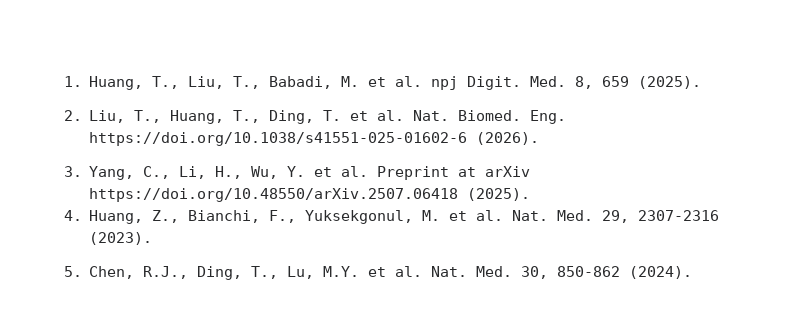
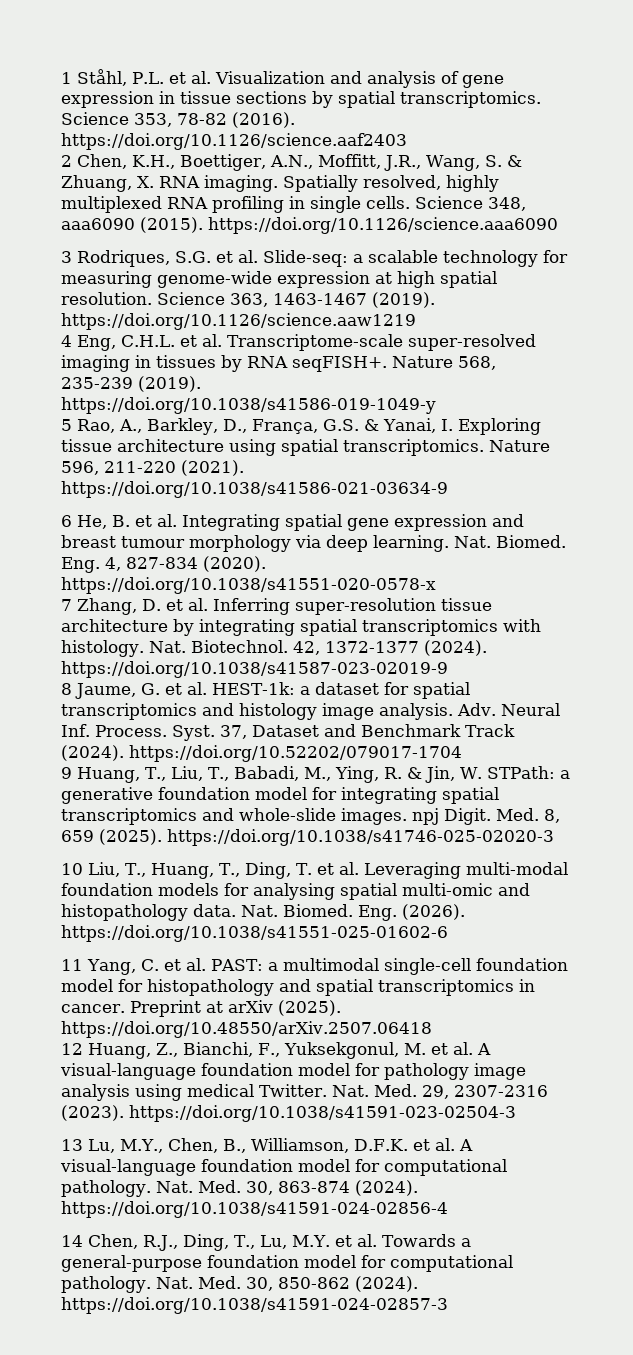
- 1. Huang, T., Liu, T., Babadi, M. et al. npj Digit.
+ 1 Ståhl, P.L. et al. Visualization and analysis of gene expression in tissue sections by spatial transcriptomics. Science 353, 78-82 (2016). https://doi.org/10.1126/science.aaf2403
+ 2 Chen, K.H., Boettiger, A.N., Moffitt, J.R., Wang, S. & Zhuang, X. RNA imaging. Spatially resolved, highly multiplexed RNA profiling in single cells. Science 348, aaa6090 (2015). https://doi.org/10.1126/science.aaa6090
+ 3 Rodriques, S.G. et al. Slide-seq: a scalable technology for measuring genome-wide expression at high spatial resolution. Science 363, 1463-1467 (2019). https://doi.org/10.1126/science.aaw1219
+ 4 Eng, C.H.L. et al. Transcriptome-scale super-resolved imaging in tissues by RNA seqFISH+. Nature 568, 235-239 (2019). https://doi.org/10.1038/s41586-019-1049-y
+ 5 Rao, A., Barkley, D., França, G.S. & Yanai, I. Exploring tissue architecture using spatial transcriptomics. Nature 596, 211-220 (2021). https://doi.org/10.1038/s41586-021-03634-9
+ 6 He, B. et al. Integrating spatial gene expression and breast tumour morphology via deep learning. Nat. Biomed. Eng. 4, 827-834 (2020). https://doi.org/10.1038/s41551-020-0578-x
+ 7 Zhang, D. et al. Inferring super-resolution tissue architecture by integrating spatial transcriptomics with histology. Nat. Biotechnol. 42, 1372-1377 (2024). https://doi.org/10.1038/s41587-023-02019-9
+ 8 Jaume, G. et al. HEST-1k: a dataset for spatial transcriptomics and histology image analysis. Adv. Neural Inf. Process. Syst. 37, Dataset and Benchmark Track (2024). https://doi.org/10.52202/079017-1704
+ 9 Huang, T., Liu, T., Babadi, M., Ying, R. & Jin, W. STPath: a generative foundation model for integrating spatial transcriptomics and whole-slide images. npj Digit.
- Med. 8, 659 (2025).
- 2. Liu, T., Huang, T., Ding, T. et al. Nat. Biomed. Eng. https://doi.org/10.1038/s41551-025-01602-6 (2026).
- 3. Yang, C., Li, H., Wu, Y. et al. Preprint at arXiv https://doi.org/10.48550/arXiv.2507.06418 (2025).
- 4. Huang, Z., Bianchi, F., Yuksekgonul, M. et al. Nat. Med. 29, 2307-2316 (2023).
- 5. Chen, R.J., Ding, T., Lu, M.Y. et al. Nat. Med. 30, 850-862 (2024).
+ Med. 8, 659 (2025). https://doi.org/10.1038/s41746-025-02020-3
+ 10 Liu, T., Huang, T., Ding, T. et al. Leveraging multi-modal foundation models for analysing spatial multi-omic and histopathology data. Nat. Biomed. Eng. (2026). https://doi.org/10.1038/s41551-025-01602-6
+ 11 Yang, C. et al. PAST: a multimodal single-cell foundation model for histopathology and spatial transcriptomics in cancer. Preprint at arXiv (2025). https://doi.org/10.48550/arXiv.2507.06418
+ 12 Huang, Z., Bianchi, F., Yuksekgonul, M. et al. A visual-language foundation model for pathology image analysis using medical Twitter. Nat. Med. 29, 2307-2316 (2023). https://doi.org/10.1038/s41591-023-02504-3
+ 13 Lu, M.Y., Chen, B., Williamson, D.F.K. et al. A visual-language foundation model for computational pathology. Nat. Med. 30, 863-874 (2024). https://doi.org/10.1038/s41591-024-02856-4
+ 14 Chen, R.J., Ding, T., Lu, M.Y. et al. Towards a general-purpose foundation model for computational pathology. Nat. Med. 30, 850-862 (2024). https://doi.org/10.1038/s41591-024-02857-3

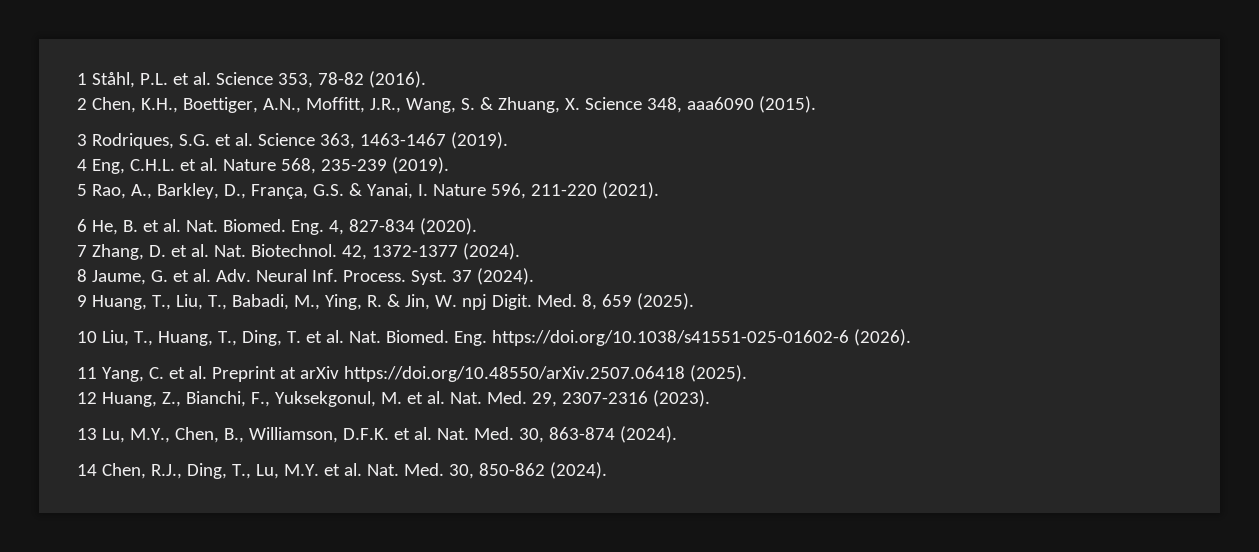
- 1 Ståhl, P.L. et al. Visualization and analysis of gene expression in tissue sections by spatial transcriptomics. Science 353, 78-82 (2016). https://doi.org/10.1126/science.aaf2403
+ 1 Ståhl, P.L. et al. Science 353, 78-82 (2016).
- 2 Chen, K.H., Boettiger, A.N., Moffitt, J.R., Wang, S. & Zhuang, X. RNA imaging. Spatially resolved, highly multiplexed RNA profiling in single cells. Science 348, aaa6090 (2015). https://doi.org/10.1126/science.aaa6090
+ 2 Chen, K.H., Boettiger, A.N., Moffitt, J.R., Wang, S. & Zhuang, X. Science 348, aaa6090 (2015).
- 3 Rodriques, S.G. et al. Slide-seq: a scalable technology for measuring genome-wide expression at high spatial resolution. Science 363, 1463-1467 (2019). https://doi.org/10.1126/science.aaw1219
+ 3 Rodriques, S.G. et al. Science 363, 1463-1467 (2019).
- 4 Eng, C.H.L. et al. Transcriptome-scale super-resolved imaging in tissues by RNA seqFISH+. Nature 568, 235-239 (2019). https://doi.org/10.1038/s41586-019-1049-y
+ 4 Eng, C.H.L. et al. Nature 568, 235-239 (2019).
- 5 Rao, A., Barkley, D., França, G.S. & Yanai, I. Exploring tissue architecture using spatial transcriptomics. Nature 596, 211-220 (2021). https://doi.org/10.1038/s41586-021-03634-9
+ 5 Rao, A., Barkley, D., França, G.S. & Yanai, I. Nature 596, 211-220 (2021).
- 6 He, B. et al. Integrating spatial gene expression and breast tumour morphology via deep learning. Nat. Biomed.
+ 6 He, B. et al. Nat. Biomed.
- Eng. 4, 827-834 (2020). https://doi.org/10.1038/s41551-020-0578-x
+ Eng. 4, 827-834 (2020).
- 7 Zhang, D. et al. Inferring super-resolution tissue architecture by integrating spatial transcriptomics with histology. Nat. Biotechnol.
+ 7 Zhang, D. et al. Nat. Biotechnol.
- 42, 1372-1377 (2024). https://doi.org/10.1038/s41587-023-02019-9
+ 42, 1372-1377 (2024).
- 8 Jaume, G. et al. HEST-1k: a dataset for spatial transcriptomics and histology image analysis. Adv. Neural Inf. Process.
+ 8 Jaume, G. et al. Adv. Neural Inf. Process.
- 37, Dataset and Benchmark Track (2024). https://doi.org/10.52202/079017-1704
+ 37 (2024).
- 9 Huang, T., Liu, T., Babadi, M., Ying, R. & Jin, W. STPath: a generative foundation model for integrating spatial transcriptomics and whole-slide images. npj Digit.
+ 9 Huang, T., Liu, T., Babadi, M., Ying, R. & Jin, W. npj Digit.
- Med. 8, 659 (2025). https://doi.org/10.1038/s41746-025-02020-3
+ Med. 8, 659 (2025).
- 10 Liu, T., Huang, T., Ding, T. et al. Leveraging multi-modal foundation models for analysing spatial multi-omic and histopathology data. Nat. Biomed. Eng. (2026). https://doi.org/10.1038/s41551-025-01602-6
+ 10 Liu, T., Huang, T., Ding, T. et al. Nat. Biomed. Eng. https://doi.org/10.1038/s41551-025-01602-6 (2026).
- 11 Yang, C. et al. PAST: a multimodal single-cell foundation model for histopathology and spatial transcriptomics in cancer. Preprint at arXiv (2025). https://doi.org/10.48550/arXiv.2507.06418
+ 11 Yang, C. et al. Preprint at arXiv https://doi.org/10.48550/arXiv.2507.06418 (2025).
- 12 Huang, Z., Bianchi, F., Yuksekgonul, M. et al. A visual-language foundation model for pathology image analysis using medical Twitter. Nat. Med. 29, 2307-2316 (2023). https://doi.org/10.1038/s41591-023-02504-3
+ 12 Huang, Z., Bianchi, F., Yuksekgonul, M. et al. Nat. Med. 29, 2307-2316 (2023).
- 13 Lu, M.Y., Chen, B., Williamson, D.F.K. et al. A visual-language foundation model for computational pathology. Nat. Med. 30, 863-874 (2024). https://doi.org/10.1038/s41591-024-02856-4
+ 13 Lu, M.Y., Chen, B., Williamson, D.F.K. et al. Nat. Med. 30, 863-874 (2024).
- 14 Chen, R.J., Ding, T., Lu, M.Y. et al. Towards a general-purpose foundation model for computational pathology. Nat. Med. 30, 850-862 (2024). https://doi.org/10.1038/s41591-024-02857-3
+ 14 Chen, R.J., Ding, T., Lu, M.Y. et al. Nat. Med. 30, 850-862 (2024).

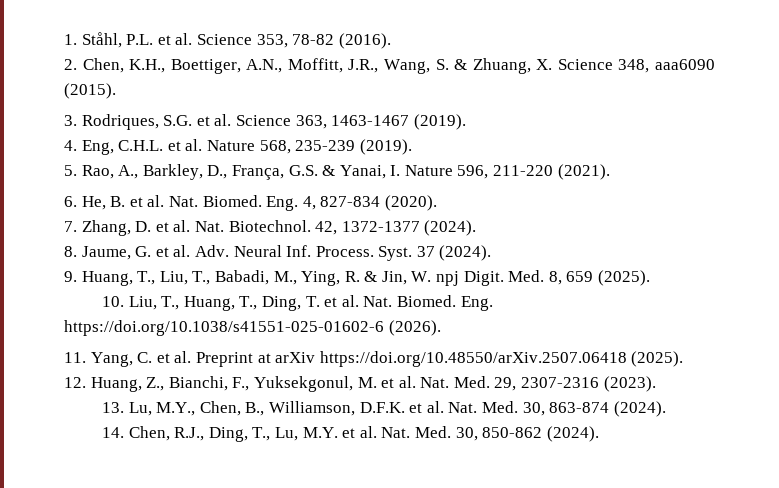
- 1 Ståhl, P.L. et al. Science 353, 78-82 (2016).
+ 1. Ståhl, P.L. et al. Science 353, 78-82 (2016).
- 2 Chen, K.H., Boettiger, A.N., Moffitt, J.R., Wang, S. & Zhuang, X. Science 348, aaa6090 (2015).
+ 2. Chen, K.H., Boettiger, A.N., Moffitt, J.R., Wang, S. & Zhuang, X. Science 348, aaa6090 (2015).
- 3 Rodriques, S.G. et al. Science 363, 1463-1467 (2019).
+ 3. Rodriques, S.G. et al. Science 363, 1463-1467 (2019).
- 4 Eng, C.H.L. et al. Nature 568, 235-239 (2019).
+ 4. Eng, C.H.L. et al. Nature 568, 235-239 (2019).
- 5 Rao, A., Barkley, D., França, G.S. & Yanai, I. Nature 596, 211-220 (2021).
+ 5. Rao, A., Barkley, D., França, G.S. & Yanai, I. Nature 596, 211-220 (2021).
- 6 He, B. et al. Nat. Biomed.
+ 6. He, B. et al. Nat. Biomed.
- 7 Zhang, D. et al. Nat. Biotechnol.
+ 7. Zhang, D. et al. Nat. Biotechnol.
- 8 Jaume, G. et al. Adv. Neural Inf. Process.
+ 8. Jaume, G. et al. Adv. Neural Inf. Process.
- 9 Huang, T., Liu, T., Babadi, M., Ying, R. & Jin, W. npj Digit.
+ 9. Huang, T., Liu, T., Babadi, M., Ying, R. & Jin, W. npj Digit.
- 10 Liu, T., Huang, T., Ding, T. et al. Nat. Biomed.
+ 10. Liu, T., Huang, T., Ding, T. et al. Nat. Biomed.
- 11 Yang, C. et al. Preprint at arXiv https://doi.org/10.48550/arXiv.2507.06418 (2025).
+ 11. Yang, C. et al. Preprint at arXiv https://doi.org/10.48550/arXiv.2507.06418 (2025).
- 12 Huang, Z., Bianchi, F., Yuksekgonul, M. et al. Nat. Med. 29, 2307-2316 (2023).
+ 12. Huang, Z., Bianchi, F., Yuksekgonul, M. et al. Nat. Med. 29, 2307-2316 (2023).
- 13 Lu, M.Y., Chen, B., Williamson, D.F.K. et al. Nat. Med. 30, 863-874 (2024).
+ 13. Lu, M.Y., Chen, B., Williamson, D.F.K. et al. Nat. Med. 30, 863-874 (2024).
- 14 Chen, R.J., Ding, T., Lu, M.Y. et al. Nat. Med. 30, 850-862 (2024).
+ 14. Chen, R.J., Ding, T., Lu, M.Y. et al. Nat. Med. 30, 850-862 (2024).

